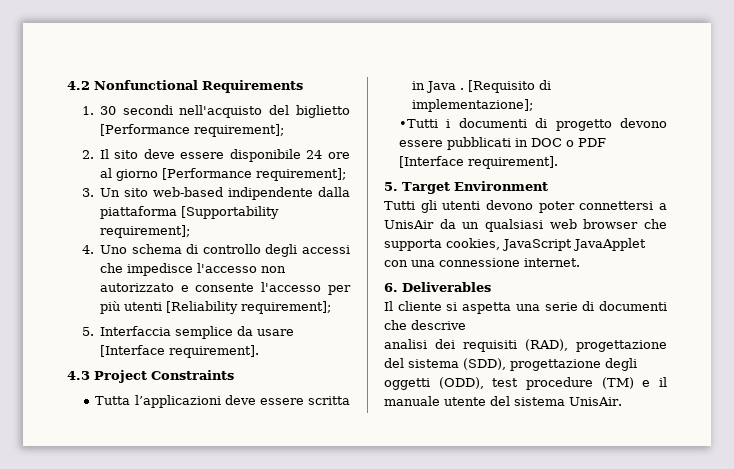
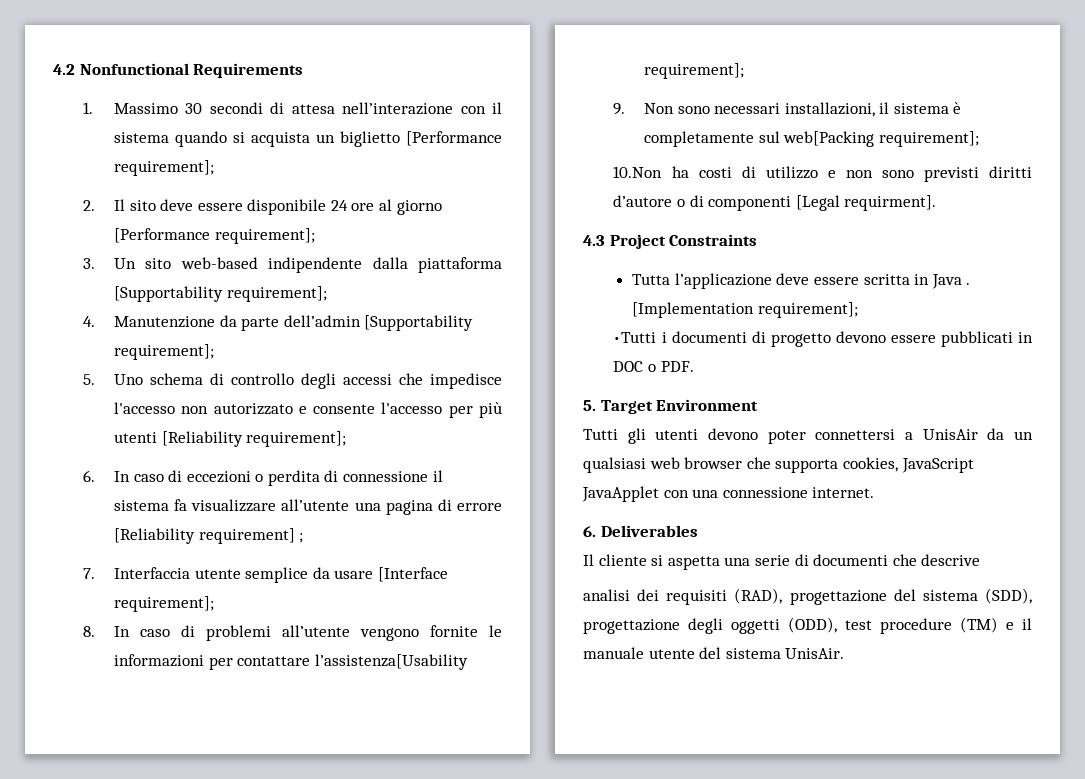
- 1. 30 secondi nell'acquisto del biglietto [Performance requirement];
+ 1. Massimo 30 secondi di attesa nell’interazione con il sistema quando si acquista un biglietto [Performance requirement];
- 4. Uno schema di controllo degli accessi che impedisce l'accesso non autorizzato e consente l'accesso per più utenti [Reliability requirement];
+ 4. Manutenzione da parte dell’admin [Supportability requirement];
+ 5. Uno schema di controllo degli accessi che impedisce l'accesso non autorizzato e consente l'accesso per più utenti [Reliability requirement];
- 5. Interfaccia semplice da usare [Interface requirement].
+ 6. In caso di eccezioni o perdita di connessione il sistema fa visualizzare all’utente una pagina di errore [Reliability requirement] ;
+ 7. Interfaccia utente semplice da usare [Interface requirement];
+ 8. In caso di problemi all’utente vengono fornite le informazioni per contattare l’assistenza[Usability requirement];
+ 9. Non sono necessari installazioni, il sistema è completamente sul web[Packing requirement];
+ 10.Non ha costi di utilizzo e non sono previsti diritti d’autore o di componenti [Legal requirment].
- Tutta l’applicazioni deve essere scritta in Java .
+ Tutta l’applicazione deve essere scritta in Java .
- [Requisito di implementazione];
+ [Implementation requirement];
- •Tutti i documenti di progetto devono essere pubblicati in DOC o PDF [Interface requirement].
+ •Tutti i documenti di progetto devono essere pubblicati in DOC o PDF.

